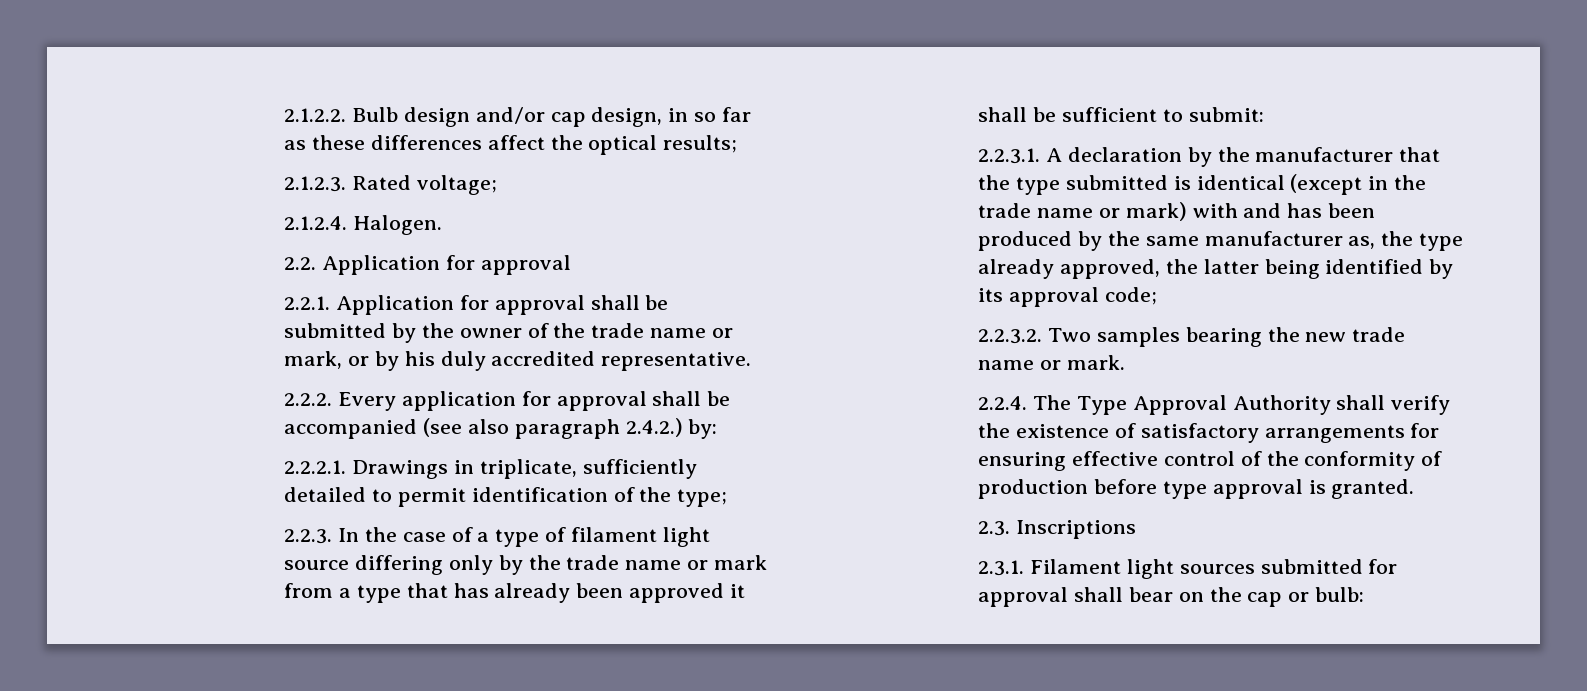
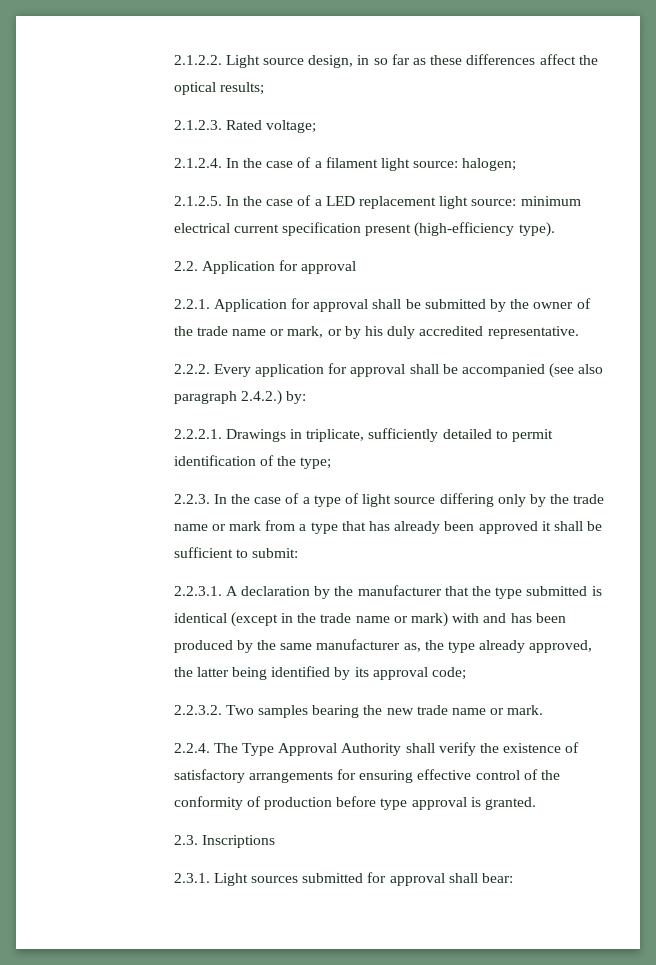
- 2.1.2.2. Bulb design and/or cap design, in so far as these differences affect the optical results;
+ 2.1.2.2. Light source design, in so far as these differences affect the optical results;
- 2.1.2.4. Halogen.
+ 2.1.2.4. In the case of a filament light source: halogen;
+ 2.1.2.5. In the case of a LED replacement light source: minimum electrical current specification present (high-efficiency type).
- 2.2.3. In the case of a type of filament light source differing only by the trade name or mark from a type that has already been approved it shall be sufficient to submit:
+ 2.2.3. In the case of a type of light source differing only by the trade name or mark from a type that has already been approved it shall be sufficient to submit:
- 2.3.1. Filament light sources submitted for approval shall bear on the cap or bulb:
+ 2.3.1. Light sources submitted for approval shall bear:

